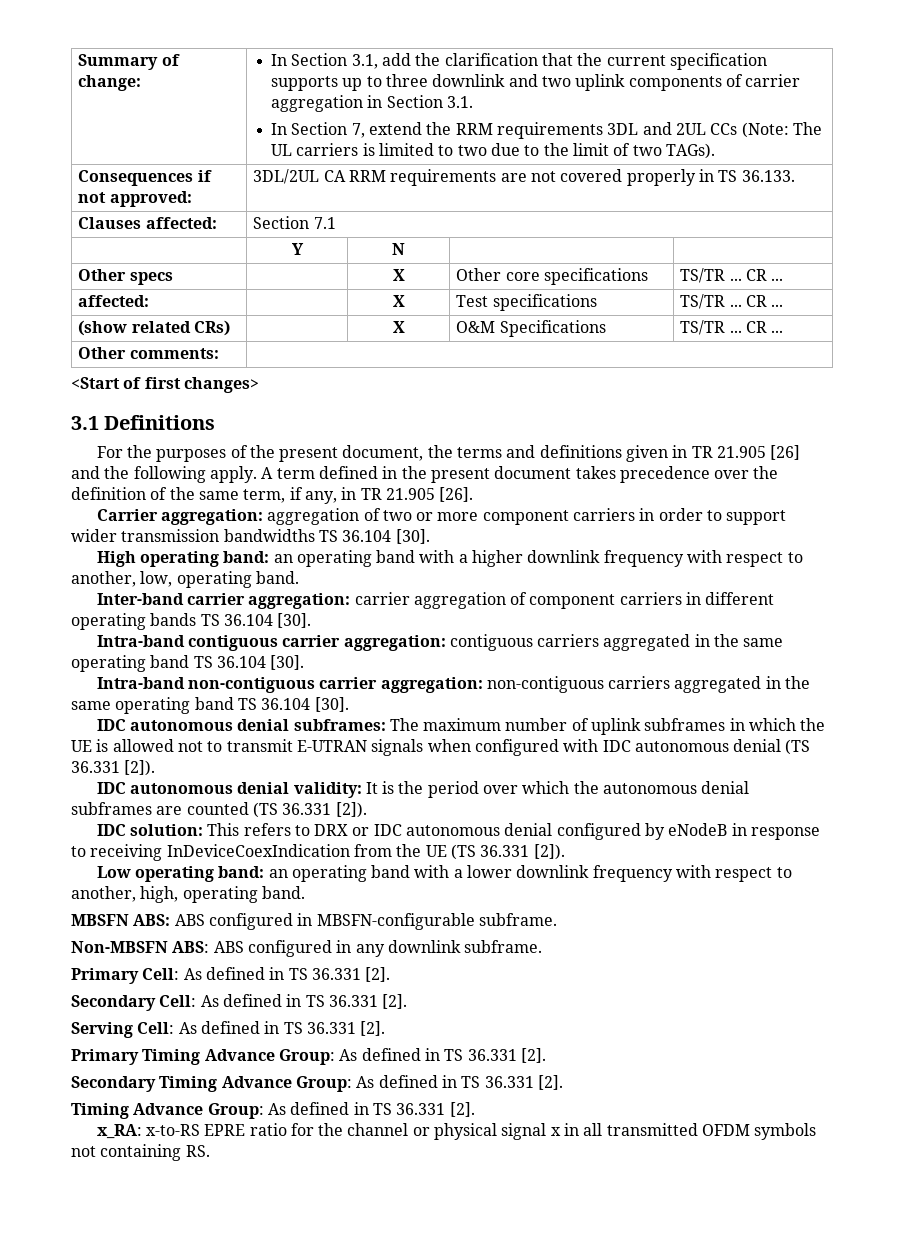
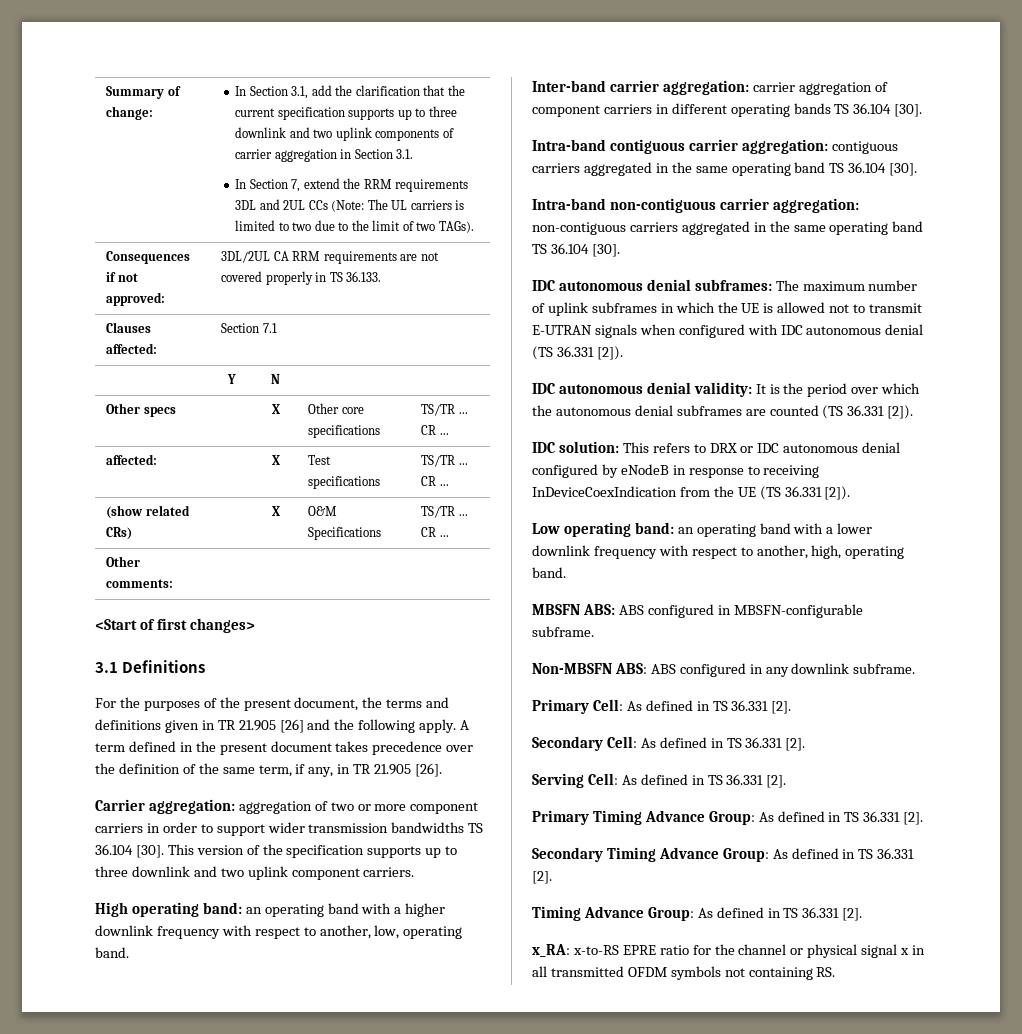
+ This version of the specification supports up to three downlink and two uplink component carriers.

